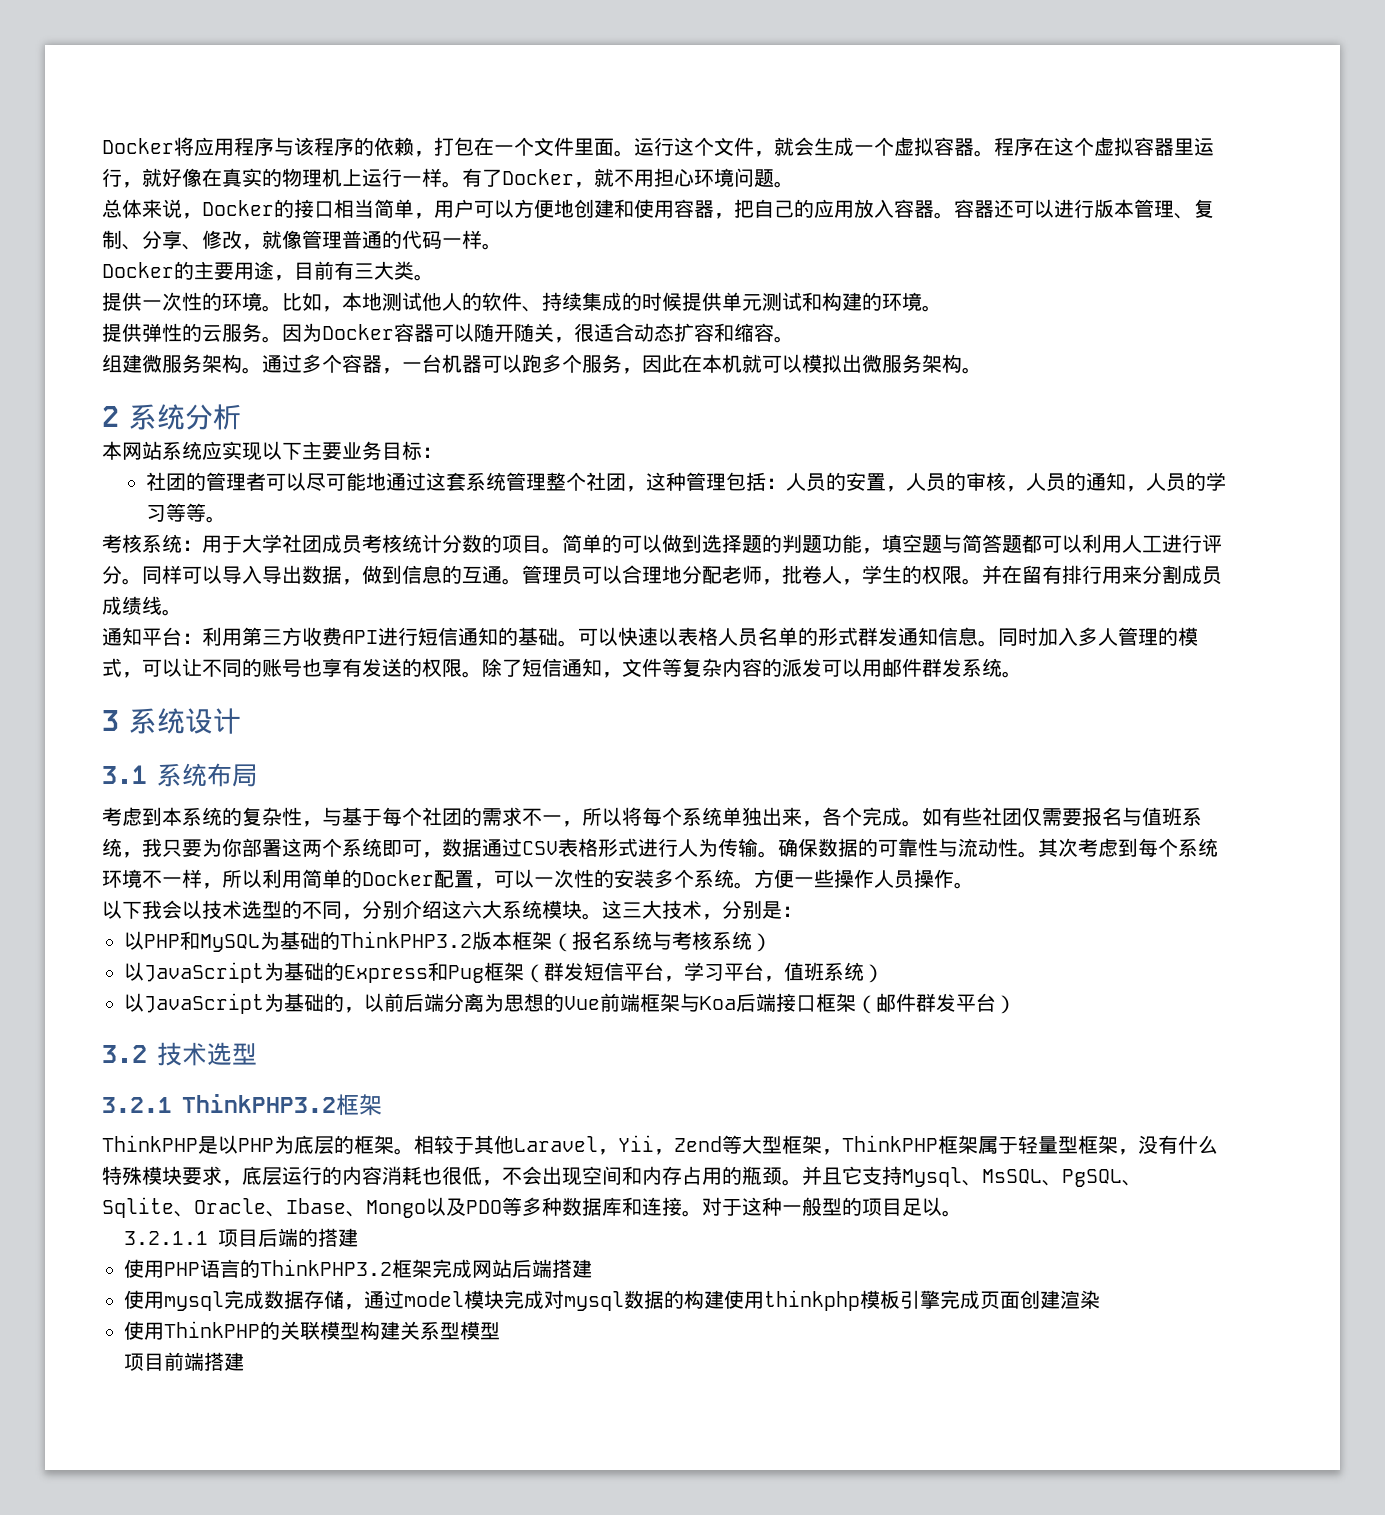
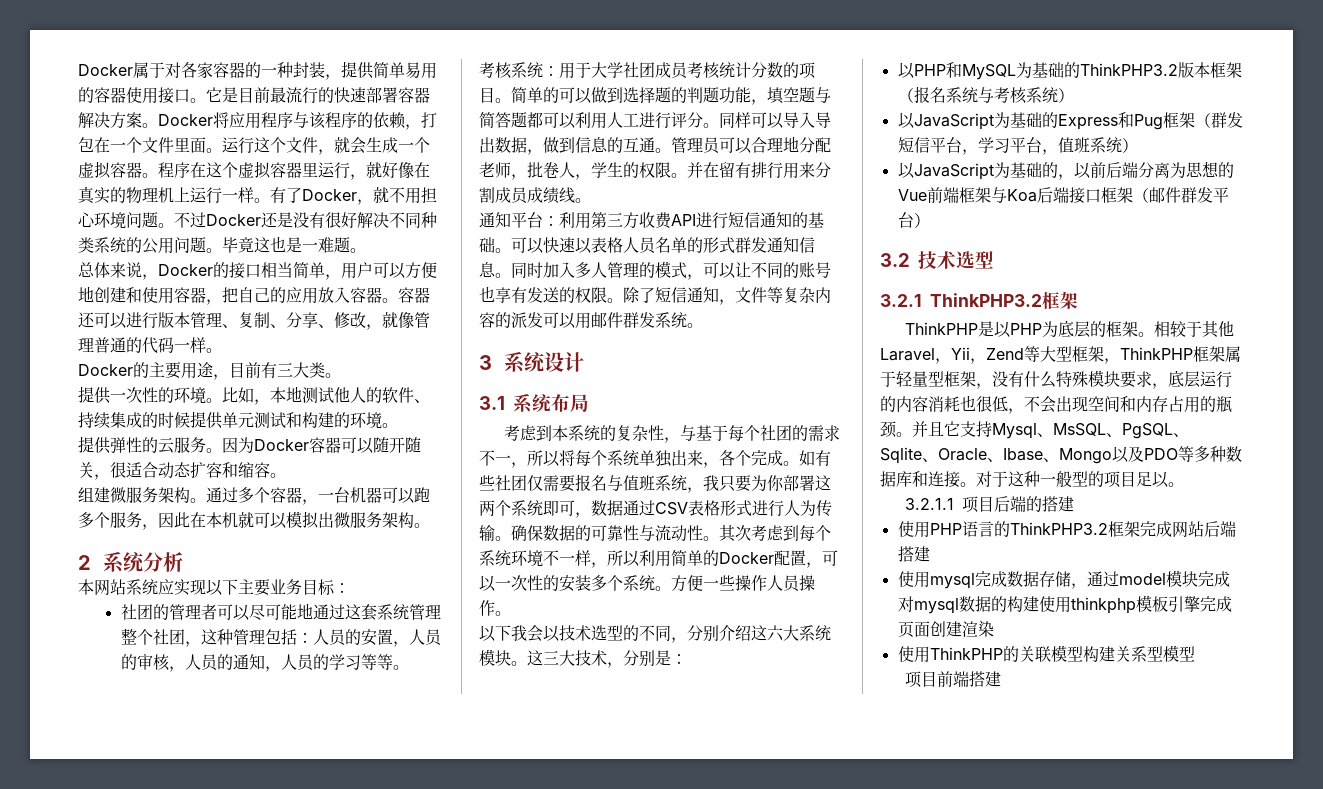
- Docker将应用程序与该程序的依赖，打包在一个文件里面。
+ Docker属于对各家容器的一种封装，提供简单易用的容器使用接口。它是目前最流行的快速部署容器解决方案。Docker将应用程序与该程序的依赖，打包在一个文件里面。
+ 不过Docker还是没有很好解决不同种类系统的公用问题。毕竟这也是一难题。

